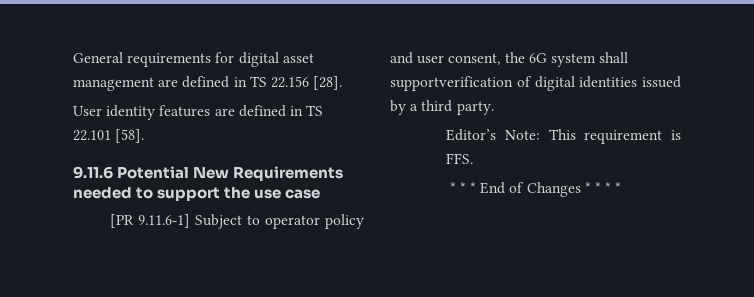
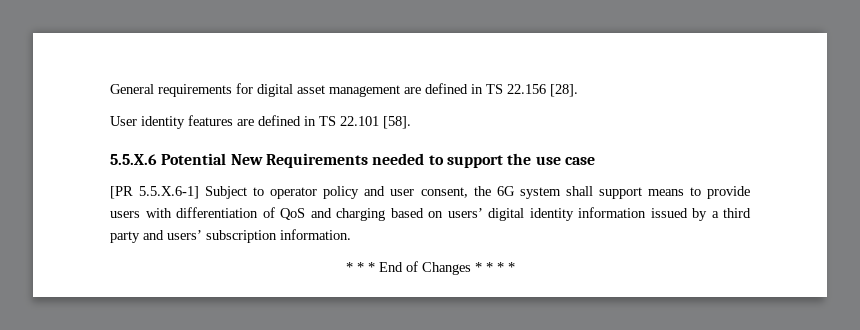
- 9.11.6 Potential New Requirements needed to support the use case
+ 5.5.X.6 Potential New Requirements needed to support the use case
- [PR 9.11.6-1] Subject to operator policy and user consent, the 6G system shall supportverification of digital identities issued by a third party.
- Editor’s Note: This requirement is FFS.
+ [PR 5.5.X.6-1] Subject to operator policy and user consent, the 6G system shall support means to provide users with differentiation of QoS and charging based on users’ digital identity information issued by a third party and users’ subscription information.

